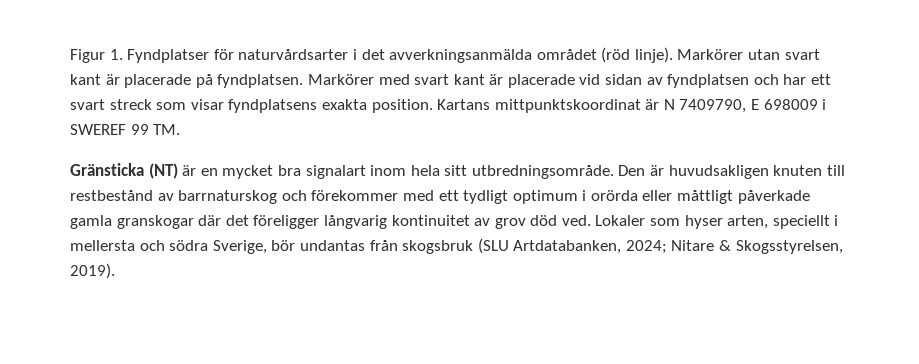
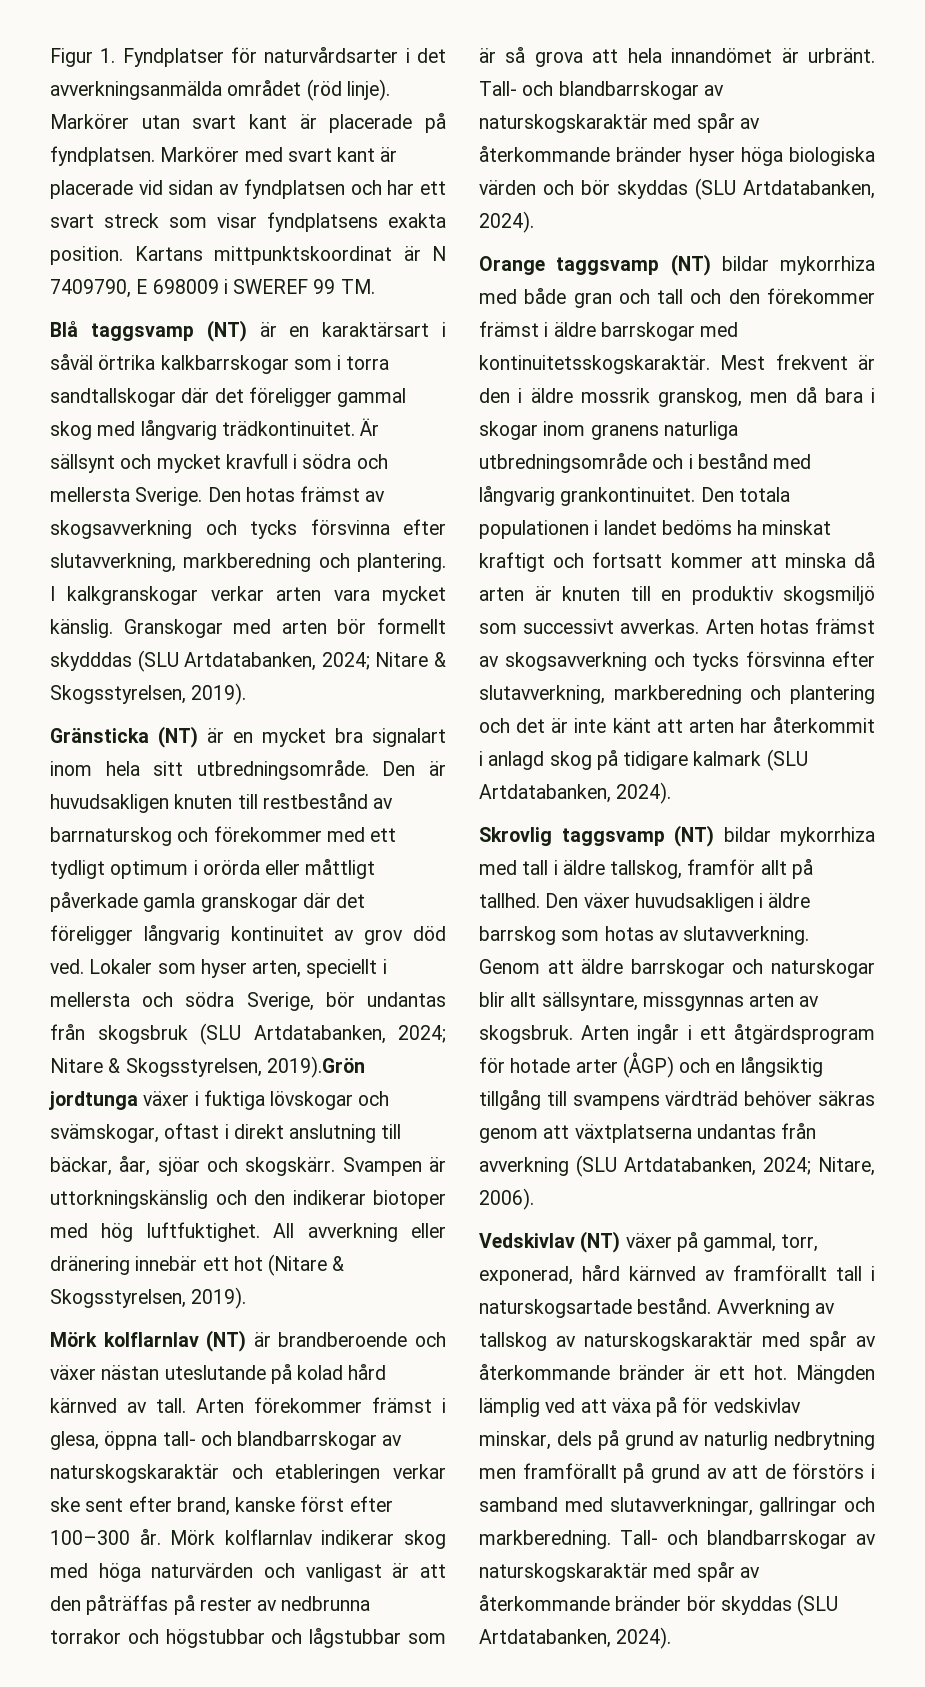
+ Blå taggsvamp (NT) är en karaktärsart i såväl örtrika kalkbarrskogar som i torra sandtallskogar där det föreligger gammal skog med långvarig trädkontinuitet. Är sällsynt och mycket kravfull i södra och mellersta Sverige. Den hotas främst av skogsavverkning och tycks försvinna efter slutavverkning, markberedning och plantering. I kalkgranskogar verkar arten vara mycket känslig. Granskogar med arten bör formellt skydddas (SLU Artdatabanken, 2024; Nitare & Skogsstyrelsen, 2019).
- Lokaler som hyser arten, speciellt i mellersta och södra Sverige, bör undantas från skogsbruk (SLU Artdatabanken, 2024; Nitare & Skogsstyrelsen, 2019).
+ Lokaler som hyser arten, speciellt i mellersta och södra Sverige, bör undantas från skogsbruk (SLU Artdatabanken, 2024; Nitare & Skogsstyrelsen, 2019).Grön jordtunga växer i fuktiga lövskogar och svämskogar, oftast i direkt anslutning till bäckar, åar, sjöar och skogskärr. Svampen är uttorkningskänslig och den indikerar biotoper med hög luftfuktighet. All avverkning eller dränering innebär ett hot (Nitare & Skogsstyrelsen, 2019).
+ Mörk kolflarnlav (NT) är brandberoende och växer nästan uteslutande på kolad hård kärnved av tall. Arten förekommer främst i glesa, öppna tall- och blandbarrskogar av naturskogskaraktär och etableringen verkar ske sent efter brand, kanske först efter 100–300 år. Mörk kolflarnlav indikerar skog med höga naturvärden och vanligast är att den påträffas på rester av nedbrunna torrakor och högstubbar och lågstubbar som är så grova att hela innandömet är urbränt. Tall- och blandbarrskogar av naturskogskaraktär med spår av återkommande bränder hyser höga biologiska värden och bör skyddas (SLU Artdatabanken, 2024).
+ Orange taggsvamp (NT) bildar mykorrhiza med både gran och tall och den förekommer främst i äldre barrskogar med kontinuitetsskogskaraktär. Mest frekvent är den i äldre mossrik granskog, men då bara i skogar inom granens naturliga utbredningsområde och i bestånd med långvarig grankontinuitet. Den totala populationen i landet bedöms ha minskat kraftigt och fortsatt kommer att minska då arten är knuten till en produktiv skogsmiljö som successivt avverkas. Arten hotas främst av skogsavverkning och tycks försvinna efter slutavverkning, markberedning och plantering och det är inte känt att arten har återkommit i anlagd skog på tidigare kalmark (SLU Artdatabanken, 2024).
+ Skrovlig taggsvamp (NT) bildar mykorrhiza med tall i äldre tallskog, framför allt på tallhed. Den växer huvudsakligen i äldre barrskog som hotas av slutavverkning. Genom att äldre barrskogar och naturskogar blir allt sällsyntare, missgynnas arten av skogsbruk. Arten ingår i ett åtgärdsprogram för hotade arter (ÅGP) och en långsiktig tillgång till svampens värdträd behöver säkras genom att växtplatserna undantas från avverkning (SLU Artdatabanken, 2024; Nitare, 2006).
+ Vedskivlav (NT) växer på gammal, torr, exponerad, hård kärnved av framförallt tall i naturskogsartade bestånd. Avverkning av tallskog av naturskogskaraktär med spår av återkommande bränder är ett hot. Mängden lämplig ved att växa på för vedskivlav minskar, dels på grund av naturlig nedbrytning men framförallt på grund av att de förstörs i samband med slutavverkningar, gallringar och markberedning. Tall- och blandbarrskogar av naturskogskaraktär med spår av återkommande bränder bör skyddas (SLU Artdatabanken, 2024).

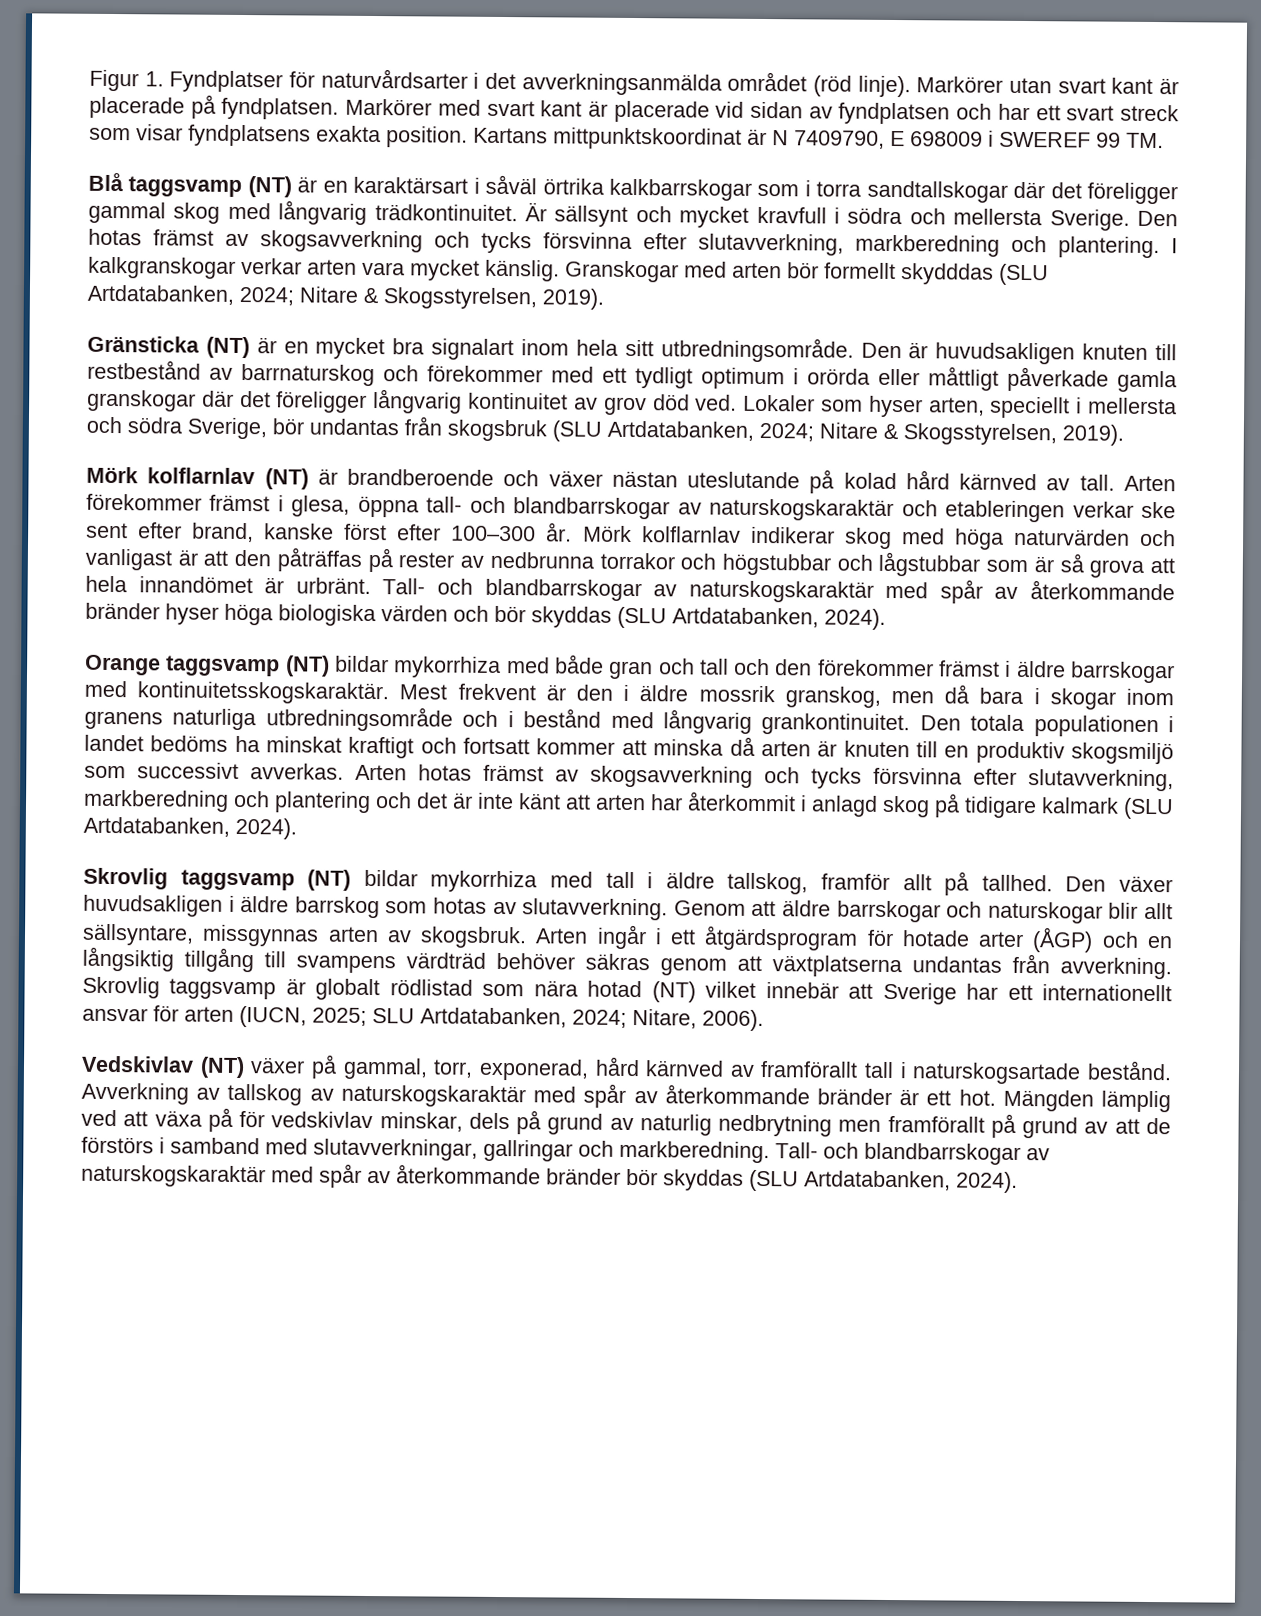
- Lokaler som hyser arten, speciellt i mellersta och södra Sverige, bör undantas från skogsbruk (SLU Artdatabanken, 2024; Nitare & Skogsstyrelsen, 2019).Grön jordtunga växer i fuktiga lövskogar och svämskogar, oftast i direkt anslutning till bäckar, åar, sjöar och skogskärr. Svampen är uttorkningskänslig och den indikerar biotoper med hög luftfuktighet. All avverkning eller dränering innebär ett hot (Nitare & Skogsstyrelsen, 2019).
+ Lokaler som hyser arten, speciellt i mellersta och södra Sverige, bör undantas från skogsbruk (SLU Artdatabanken, 2024; Nitare & Skogsstyrelsen, 2019).
- Arten ingår i ett åtgärdsprogram för hotade arter (ÅGP) och en långsiktig tillgång till svampens värdträd behöver säkras genom att växtplatserna undantas från avverkning (SLU Artdatabanken, 2024; Nitare, 2006).
+ Arten ingår i ett åtgärdsprogram för hotade arter (ÅGP) och en långsiktig tillgång till svampens värdträd behöver säkras genom att växtplatserna undantas från avverkning. Skrovlig taggsvamp är globalt rödlistad som nära hotad (NT) vilket innebär att Sverige har ett internationellt ansvar för arten (IUCN, 2025; SLU Artdatabanken, 2024; Nitare, 2006).

